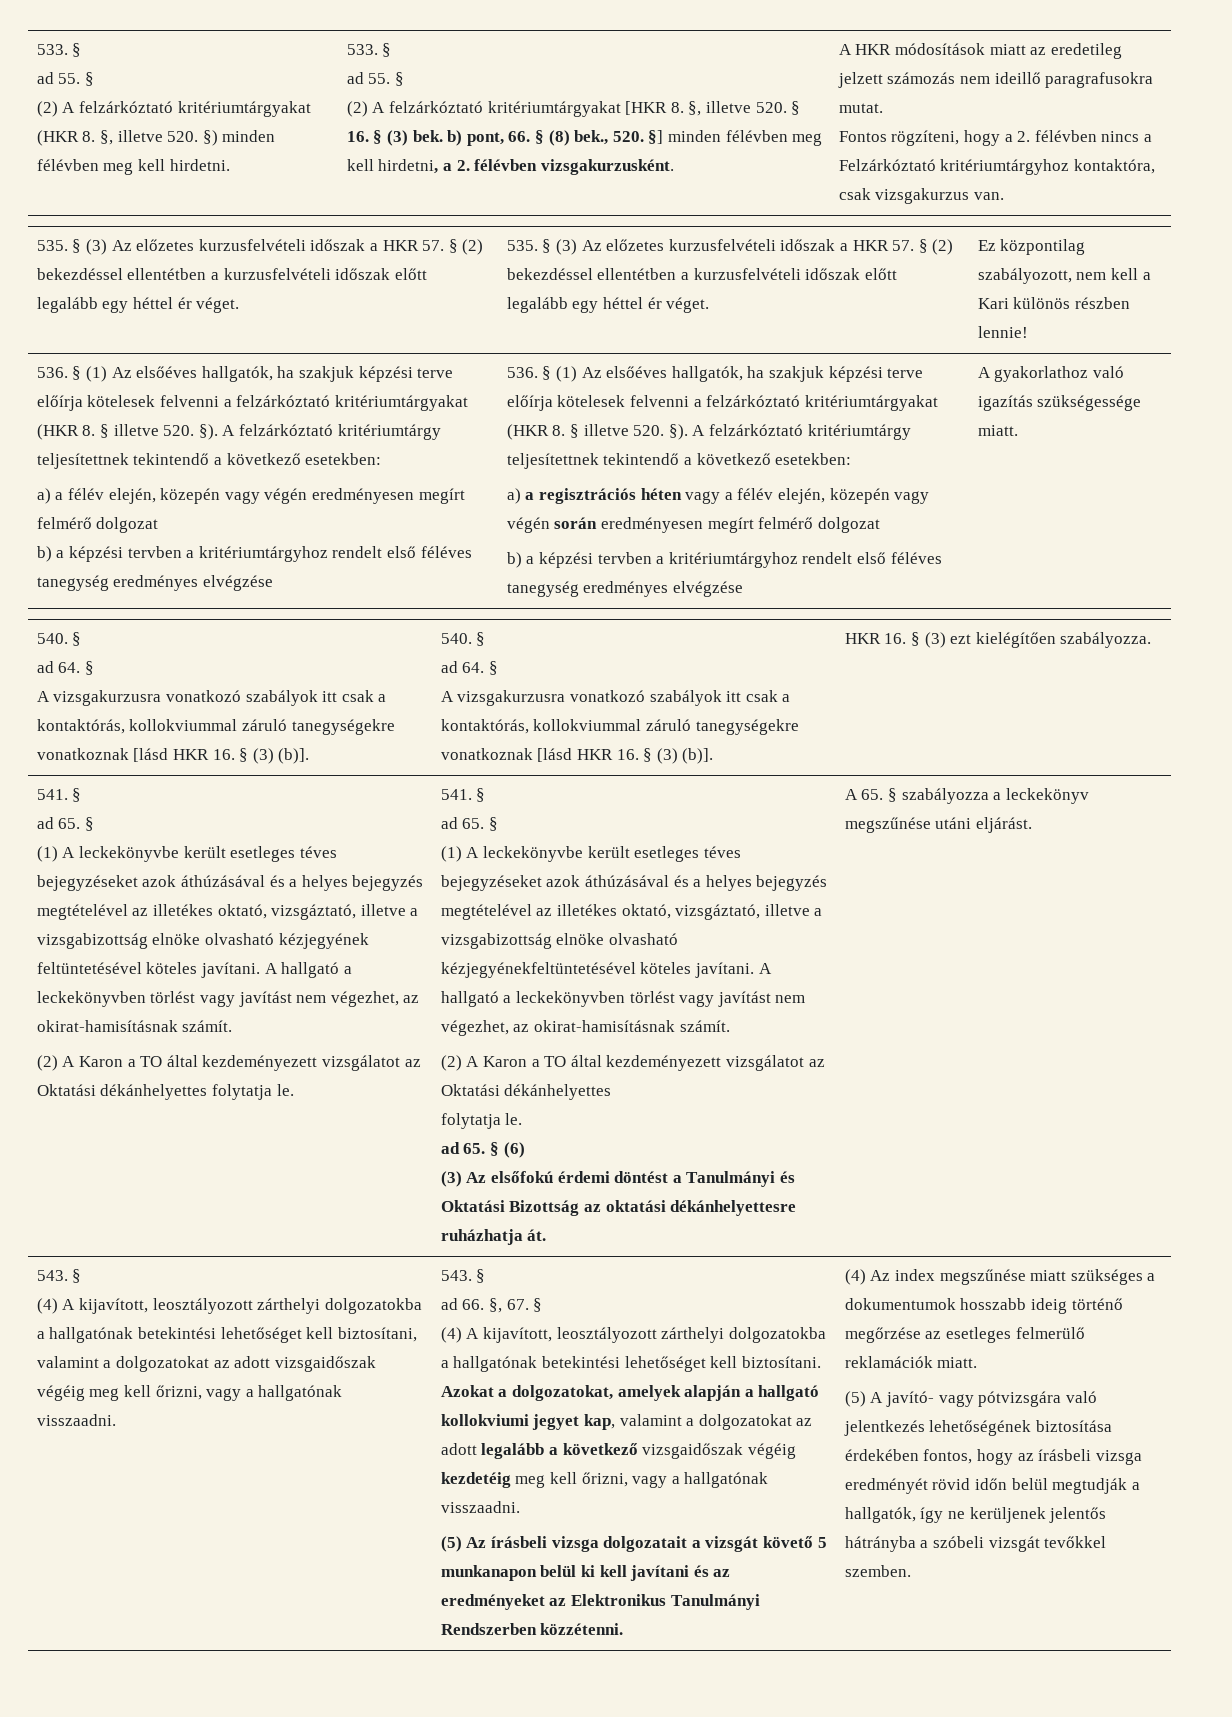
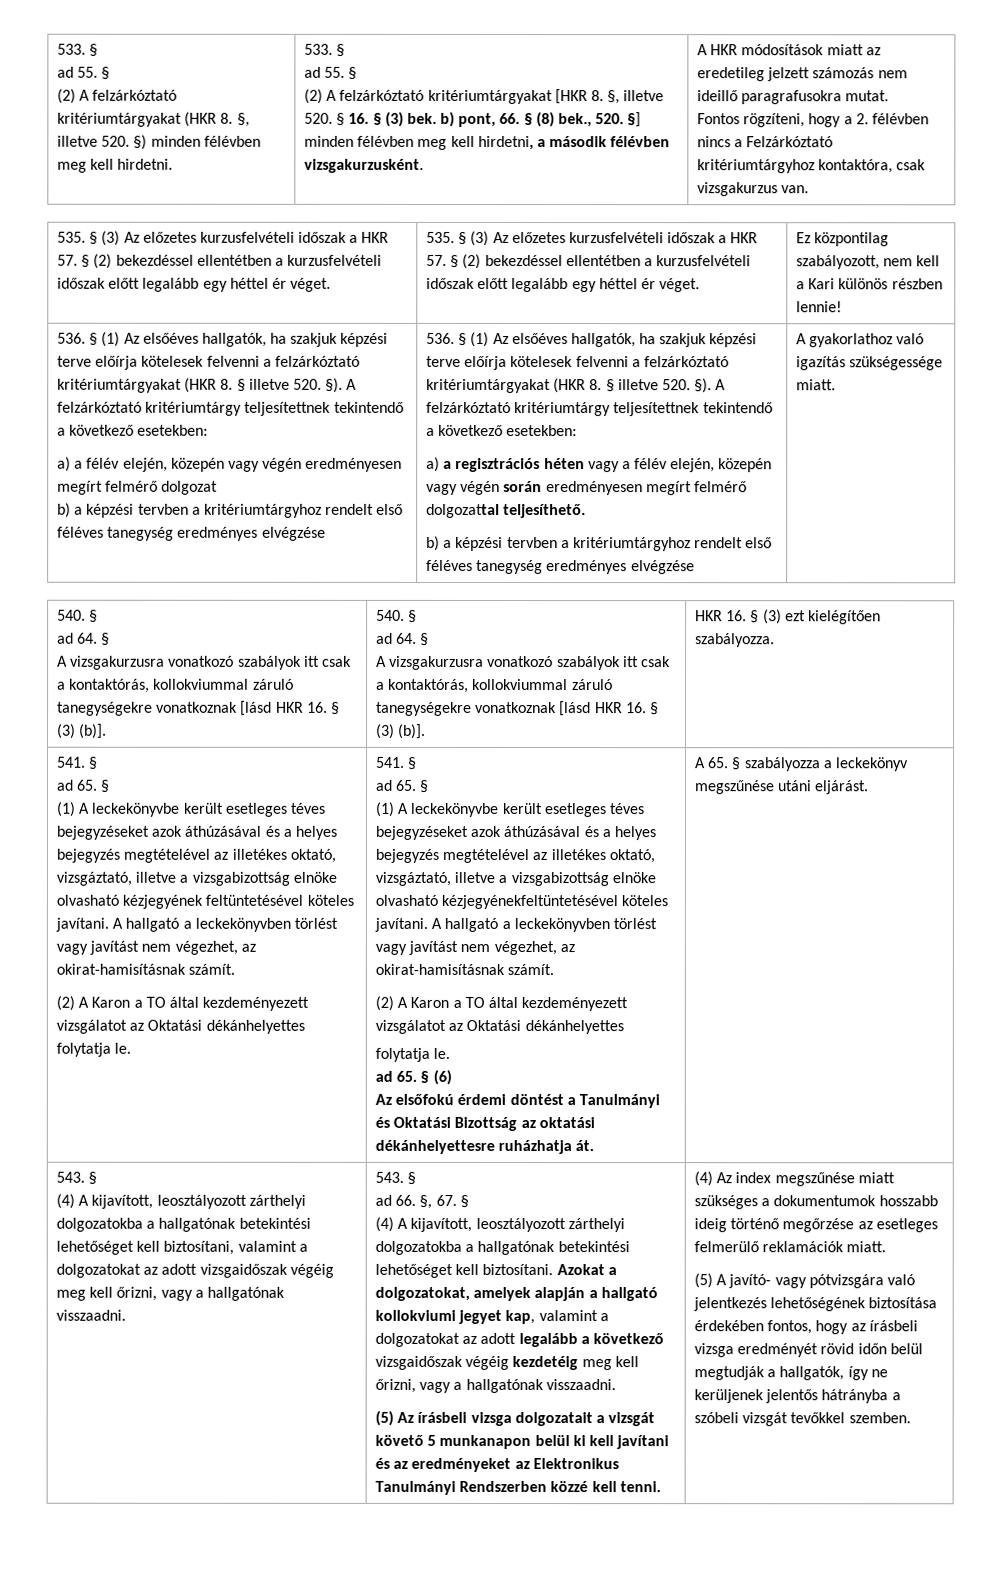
- (2) A felzárkóztató kritériumtárgyakat [HKR 8. §, illetve 520. § 16. § (3) bek. b) pont, 66. § (8) bek., 520. §] minden félévben meg kell hirdetni, a 2. félévben vizsgakurzusként.
+ (2) A felzárkóztató kritériumtárgyakat [HKR 8. §, illetve 520. § 16. § (3) bek. b) pont, 66. § (8) bek., 520. §] minden félévben meg kell hirdetni, a második félévben vizsgakurzusként.
- a) a regisztrációs héten vagy a félév elején, közepén vagy végén során eredményesen megírt felmérő dolgozat
+ a) a regisztrációs héten vagy a félév elején, közepén vagy végén során eredményesen megírt felmérő dolgozattal teljesíthető.
- (3) Az elsőfokú érdemi döntést a Tanulmányi és Oktatási Bizottság az oktatási dékánhelyettesre ruházhatja át.
+ Az elsőfokú érdemi döntést a Tanulmányi és Oktatási Bizottság az oktatási dékánhelyettesre ruházhatja át.
- (5) Az írásbeli vizsga dolgozatait a vizsgát követő 5 munkanapon belül ki kell javítani és az eredményeket az Elektronikus Tanulmányi Rendszerben közzétenni.
+ (5) Az írásbeli vizsga dolgozatait a vizsgát követő 5 munkanapon belül ki kell javítani és az eredményeket az Elektronikus Tanulmányi Rendszerben közzé kell tenni.

